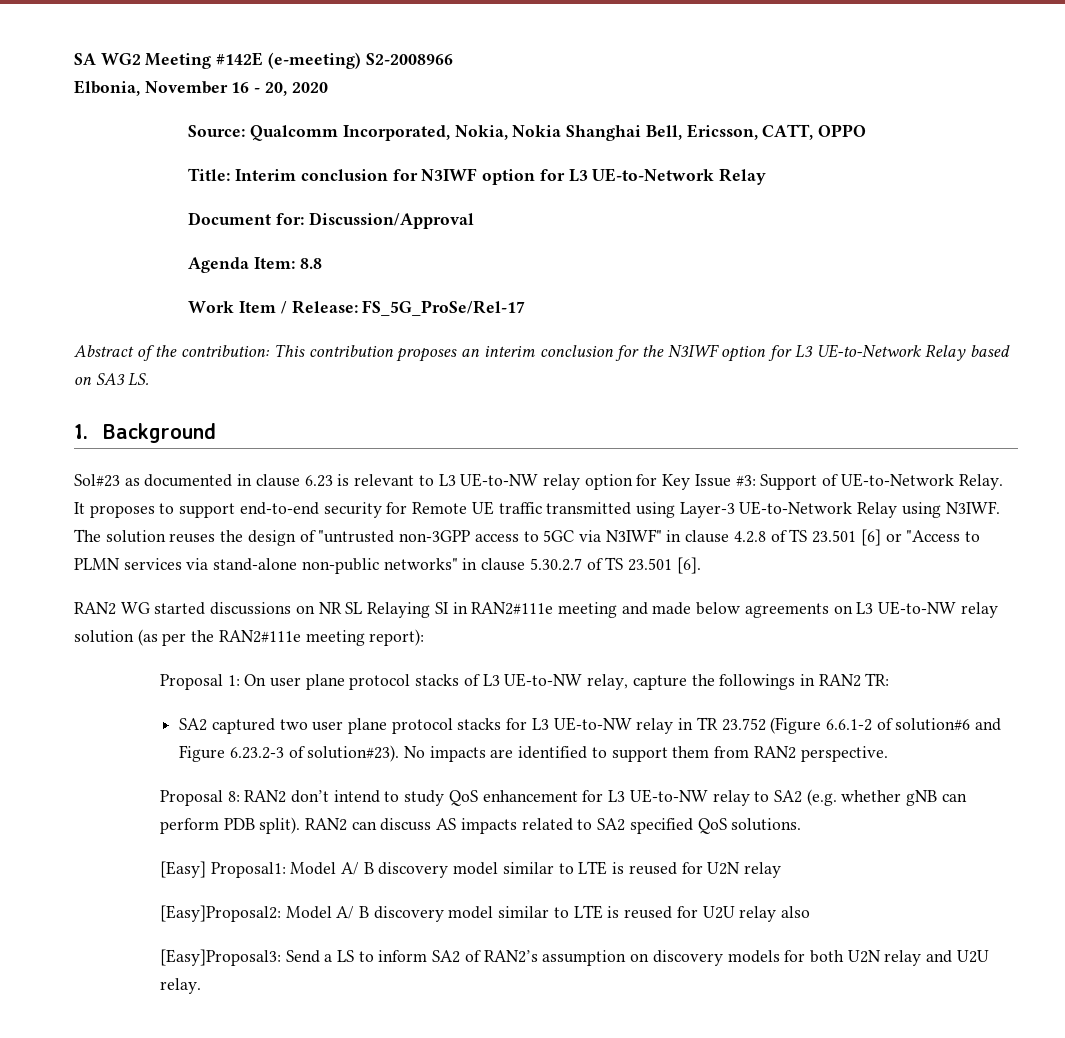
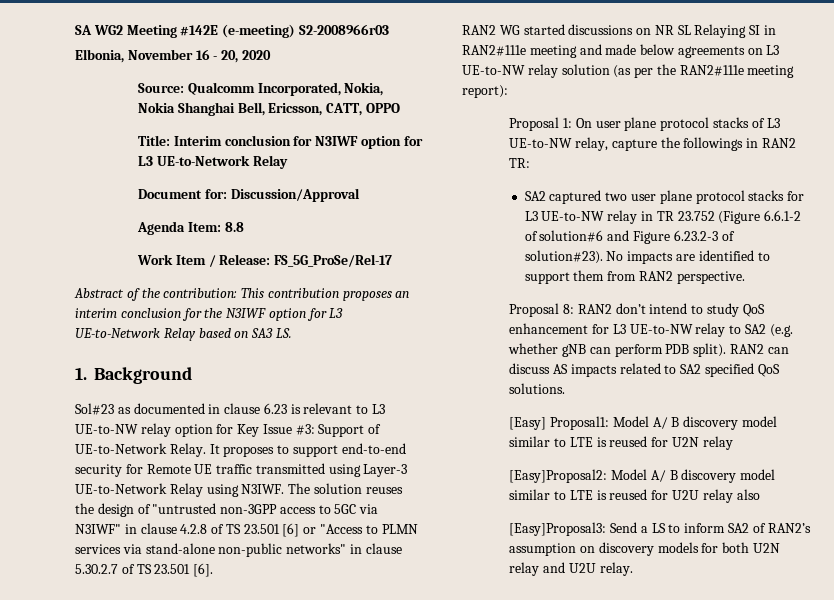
- SA WG2 Meeting #142E (e-meeting) S2-2008966
+ SA WG2 Meeting #142E (e-meeting) S2-2008966r03

